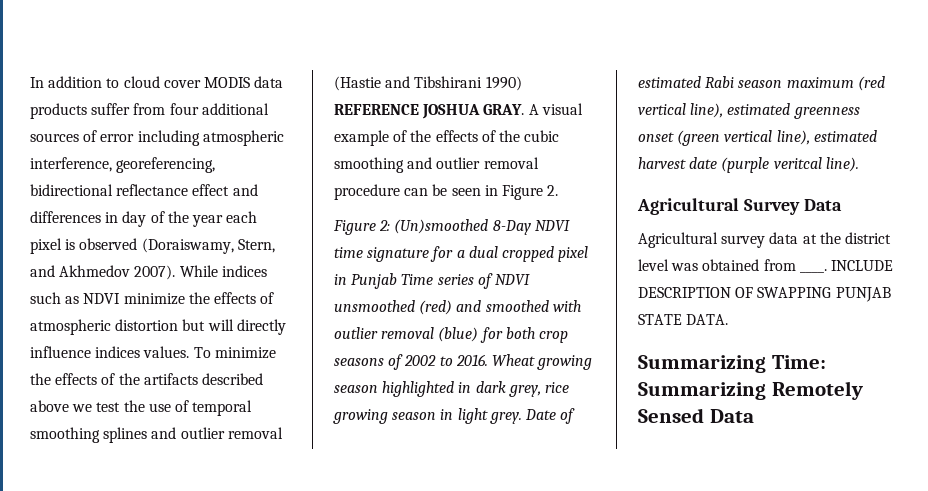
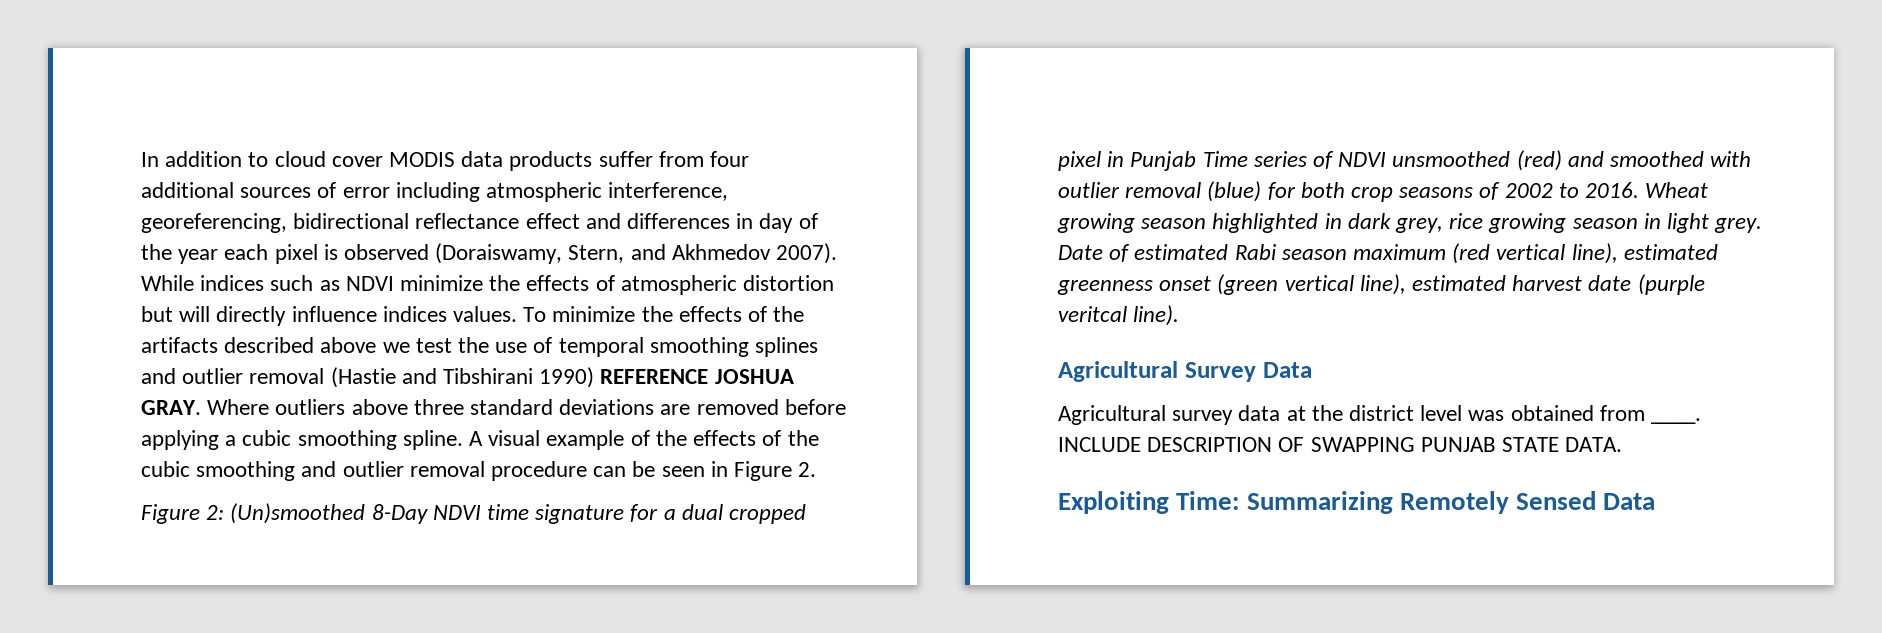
+ Where outliers above three standard deviations are removed before applying a cubic smoothing spline.
- Summarizing Time: Summarizing Remotely Sensed Data
+ Exploiting Time: Summarizing Remotely Sensed Data

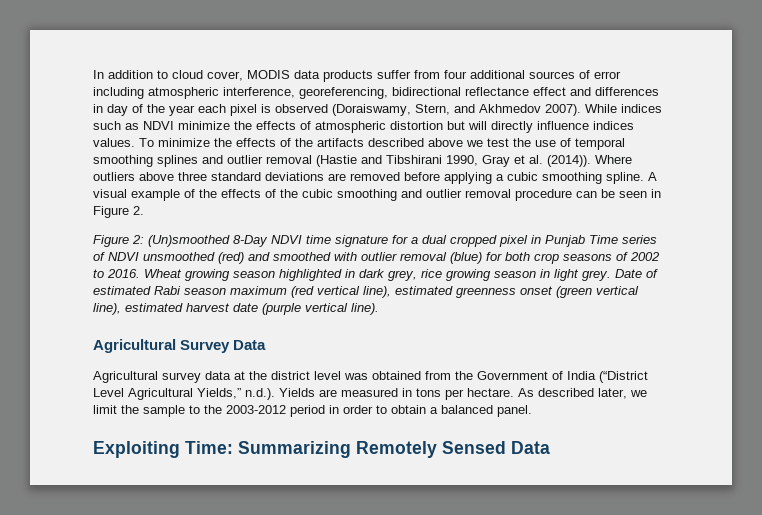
- In addition to cloud cover MODIS data products suffer from four additional sources of error including atmospheric interference, georeferencing, bidirectional reflectance effect and differences in day of the year each pixel is observed (Doraiswamy, Stern, and Akhmedov 2007).
+ In addition to cloud cover, MODIS data products suffer from four additional sources of error including atmospheric interference, georeferencing, bidirectional reflectance effect and differences in day of the year each pixel is observed (Doraiswamy, Stern, and Akhmedov 2007).
- To minimize the effects of the artifacts described above we test the use of temporal smoothing splines and outlier removal (Hastie and Tibshirani 1990) REFERENCE JOSHUA GRAY.
+ To minimize the effects of the artifacts described above we test the use of temporal smoothing splines and outlier removal (Hastie and Tibshirani 1990, Gray et al. (2014)).
- Date of estimated Rabi season maximum (red vertical line), estimated greenness onset (green vertical line), estimated harvest date (purple veritcal line).
+ Date of estimated Rabi season maximum (red vertical line), estimated greenness onset (green vertical line), estimated harvest date (purple vertical line).
- Agricultural survey data at the district level was obtained from ____. INCLUDE DESCRIPTION OF SWAPPING PUNJAB STATE DATA.
+ Agricultural survey data at the district level was obtained from the Government of India (“District Level Agricultural Yields,” n.d.). Yields are measured in tons per hectare. As described later, we limit the sample to the 2003-2012 period in order to obtain a balanced panel.

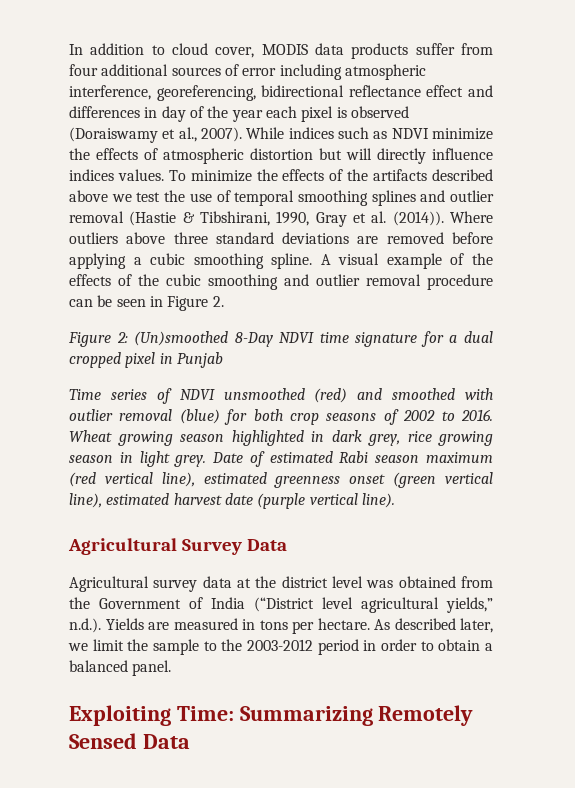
- In addition to cloud cover, MODIS data products suffer from four additional sources of error including atmospheric interference, georeferencing, bidirectional reflectance effect and differences in day of the year each pixel is observed (Doraiswamy, Stern, and Akhmedov 2007).
+ In addition to cloud cover, MODIS data products suffer from four additional sources of error including atmospheric interference, georeferencing, bidirectional reflectance effect and differences in day of the year each pixel is observed (Doraiswamy et al., 2007).
- To minimize the effects of the artifacts described above we test the use of temporal smoothing splines and outlier removal (Hastie and Tibshirani 1990, Gray et al. (2014)).
+ To minimize the effects of the artifacts described above we test the use of temporal smoothing splines and outlier removal (Hastie & Tibshirani, 1990, Gray et al. (2014)).
- Figure 2: (Un)smoothed 8-Day NDVI time signature for a dual cropped pixel in Punjab Time series of NDVI unsmoothed (red) and smoothed with outlier removal (blue) for both crop seasons of 2002 to 2016.
+ Figure 2: (Un)smoothed 8-Day NDVI time signature for a dual cropped pixel in Punjab
+ Time series of NDVI unsmoothed (red) and smoothed with outlier removal (blue) for both crop seasons of 2002 to 2016.
- Agricultural survey data at the district level was obtained from the Government of India (“District Level Agricultural Yields,” n.d.). Yields are measured in tons per hectare.
+ Agricultural survey data at the district level was obtained from the Government of India (“District level agricultural yields,” n.d.). Yields are measured in tons per hectare.

